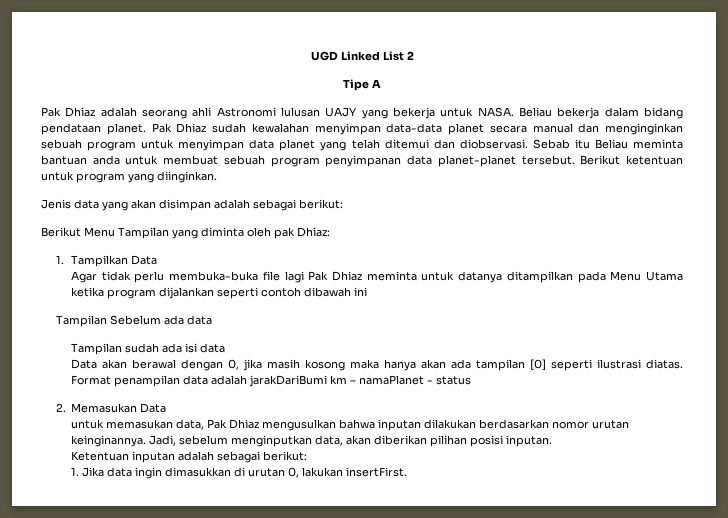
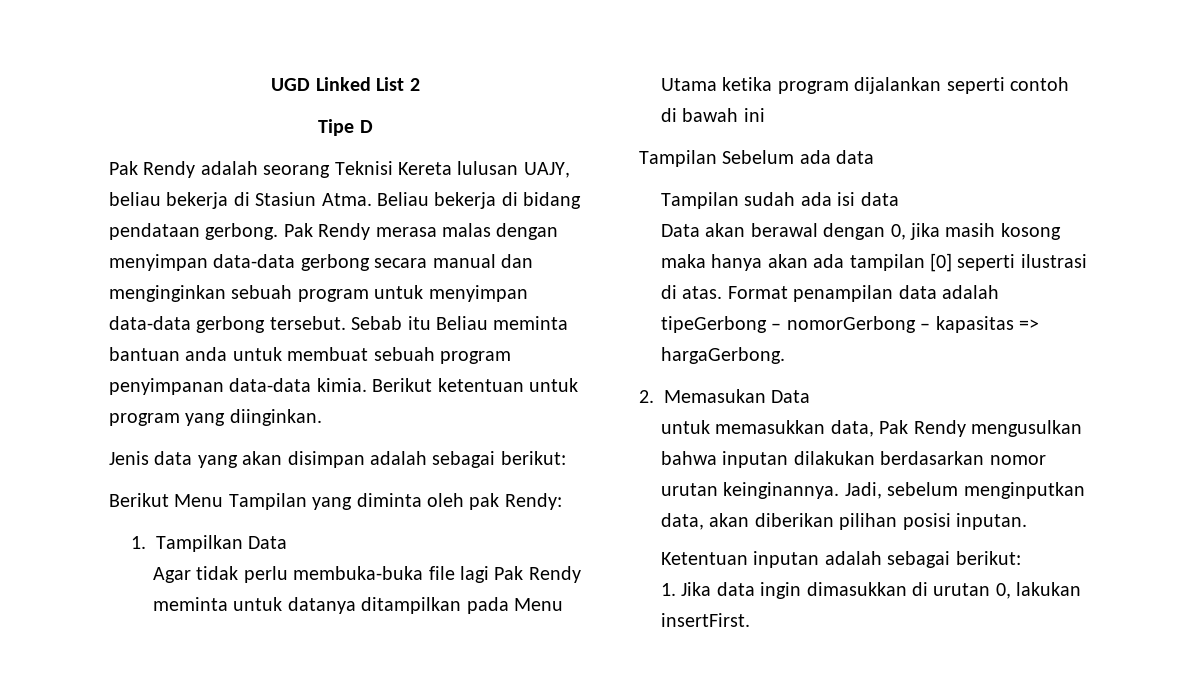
- Tipe A
- Pak Dhiaz adalah seorang ahli Astronomi lulusan UAJY yang bekerja untuk NASA.
+ Tipe D
+ Pak Rendy adalah seorang Teknisi Kereta lulusan UAJY, beliau bekerja di Stasiun Atma.
- Beliau bekerja dalam bidang pendataan planet. Pak Dhiaz sudah kewalahan menyimpan data-data planet secara manual dan menginginkan sebuah program untuk menyimpan data planet yang telah ditemui dan diobservasi.
+ Beliau bekerja di bidang pendataan gerbong. Pak Rendy merasa malas dengan menyimpan data-data gerbong secara manual dan menginginkan sebuah program untuk menyimpan data-data gerbong tersebut.
- Sebab itu Beliau meminta bantuan anda untuk membuat sebuah program penyimpanan data planet-planet tersebut.
+ Sebab itu Beliau meminta bantuan anda untuk membuat sebuah program penyimpanan data-data kimia.
- Berikut Menu Tampilan yang diminta oleh pak Dhiaz:
+ Berikut Menu Tampilan yang diminta oleh pak Rendy:
- Agar tidak perlu membuka-buka file lagi Pak Dhiaz meminta untuk datanya ditampilkan pada Menu Utama ketika program dijalankan seperti contoh dibawah ini
+ Agar tidak perlu membuka-buka file lagi Pak Rendy meminta untuk datanya ditampilkan pada Menu Utama ketika program dijalankan seperti contoh di bawah ini
- Data akan berawal dengan 0, jika masih kosong maka hanya akan ada tampilan [0] seperti ilustrasi diatas.
+ Data akan berawal dengan 0, jika masih kosong maka hanya akan ada tampilan [0] seperti ilustrasi di atas.
- Format penampilan data adalah jarakDariBumi km – namaPlanet - status
+ Format penampilan data adalah tipeGerbong – nomorGerbong – kapasitas => hargaGerbong.
- untuk memasukan data, Pak Dhiaz mengusulkan bahwa inputan dilakukan berdasarkan nomor urutan keinginannya.
+ untuk memasukkan data, Pak Rendy mengusulkan bahwa inputan dilakukan berdasarkan nomor urutan keinginannya.

